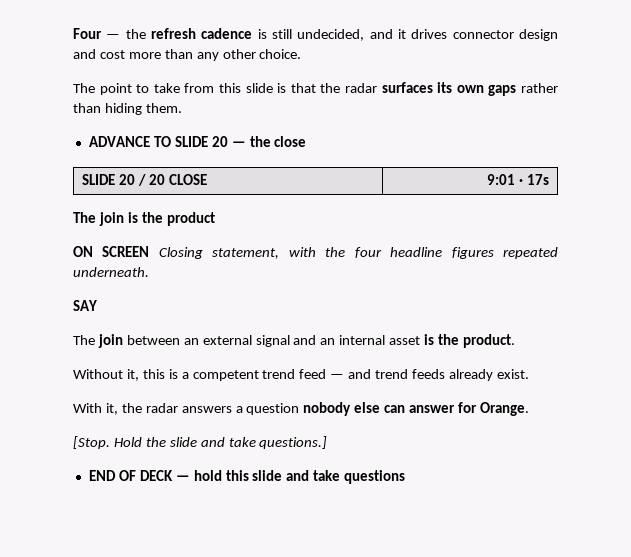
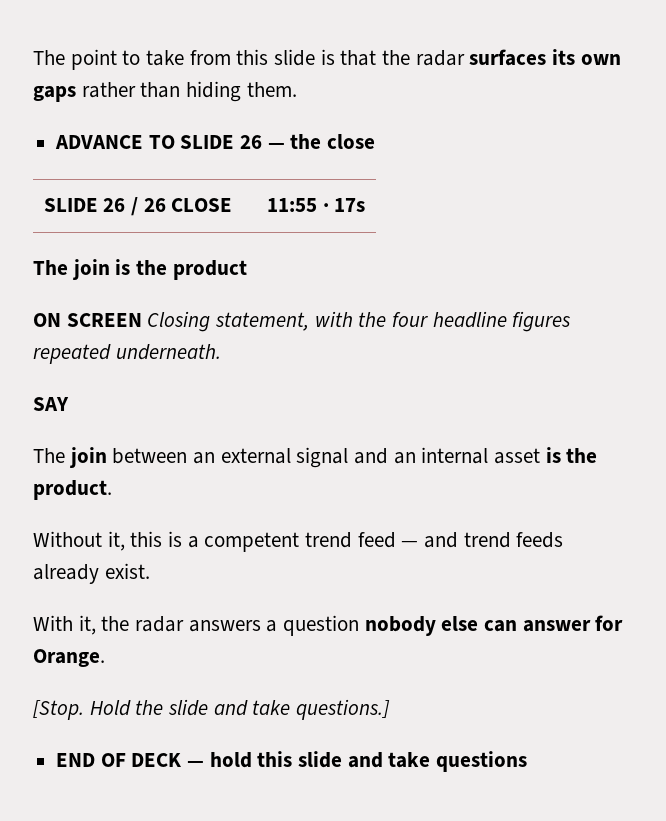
- Four — the refresh cadence is still undecided, and it drives connector design and cost more than any other choice.
- ADVANCE TO SLIDE 20 — the close
+ ADVANCE TO SLIDE 26 — the close
- SLIDE 20 / 20 CLOSE | 9:01 · 17s
+ SLIDE 26 / 26 CLOSE | 11:55 · 17s

